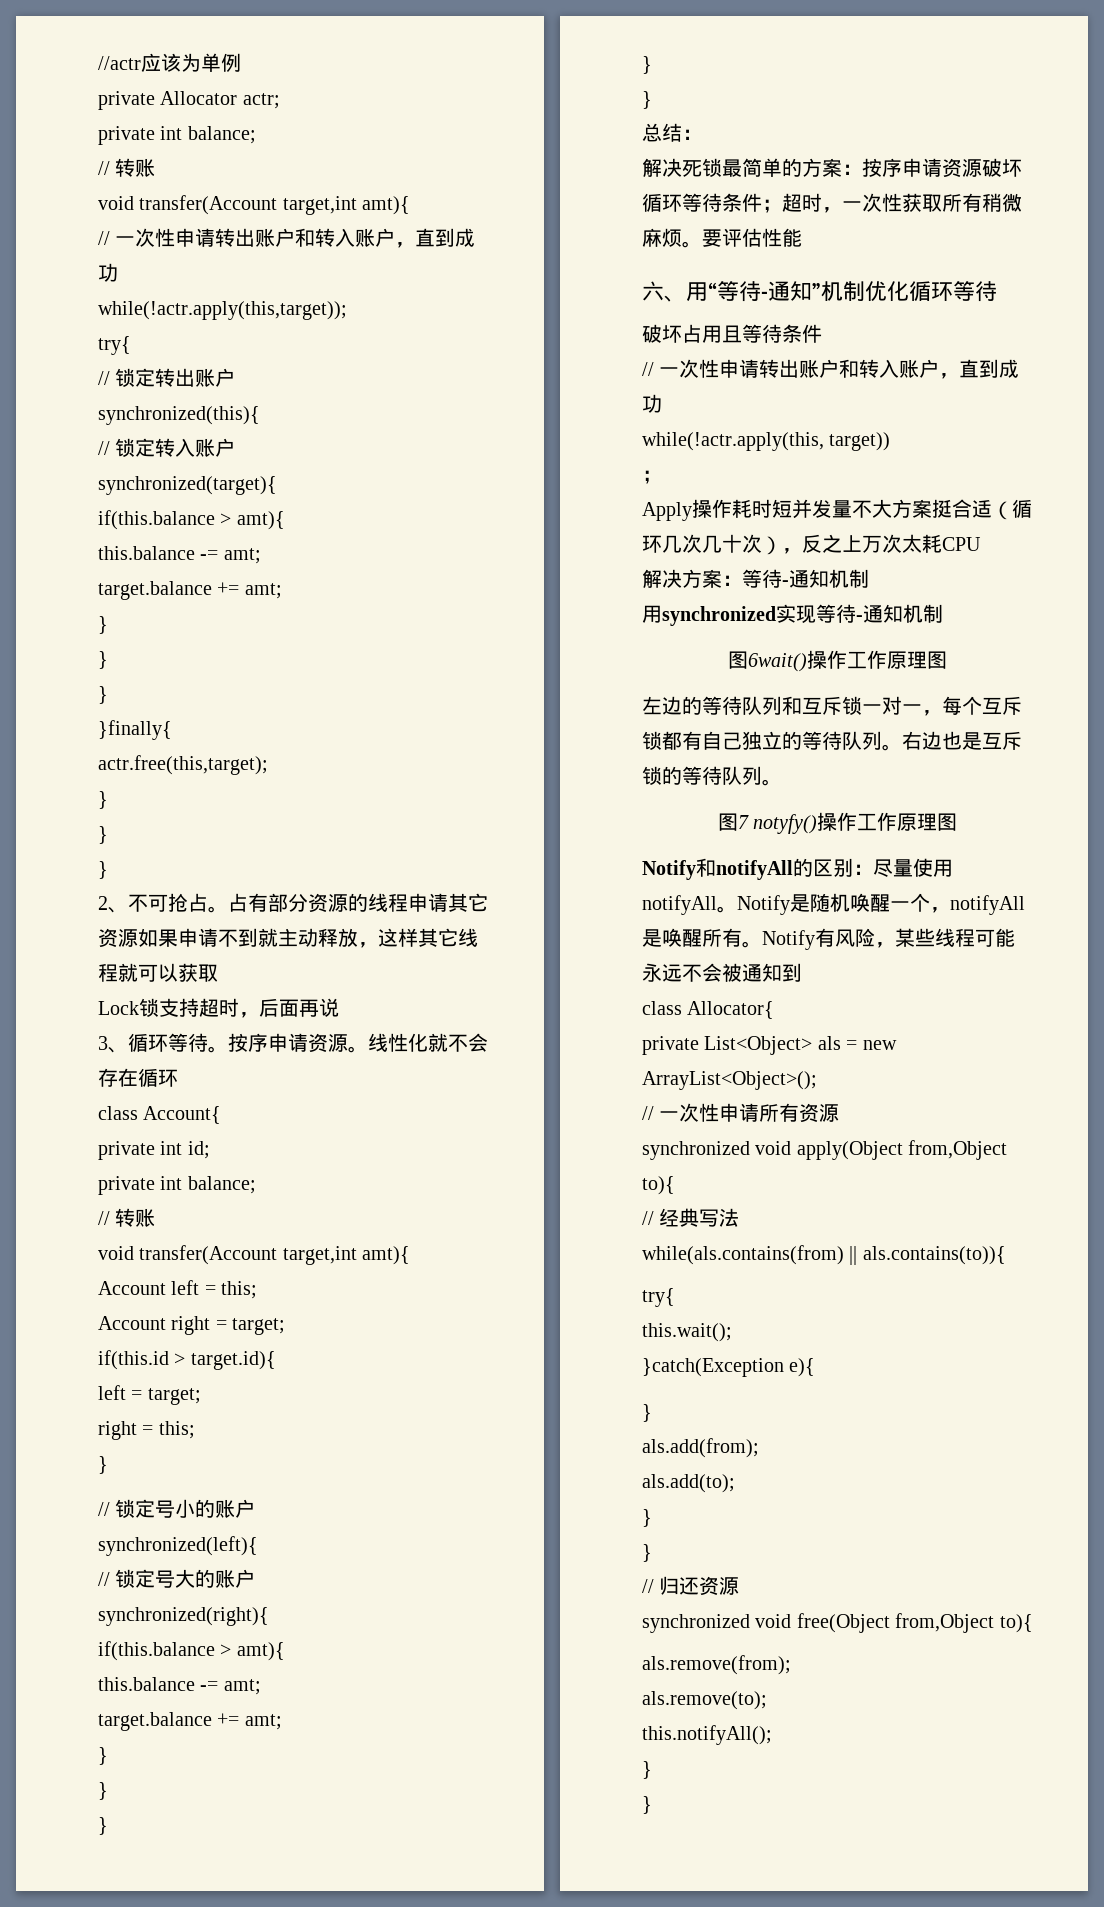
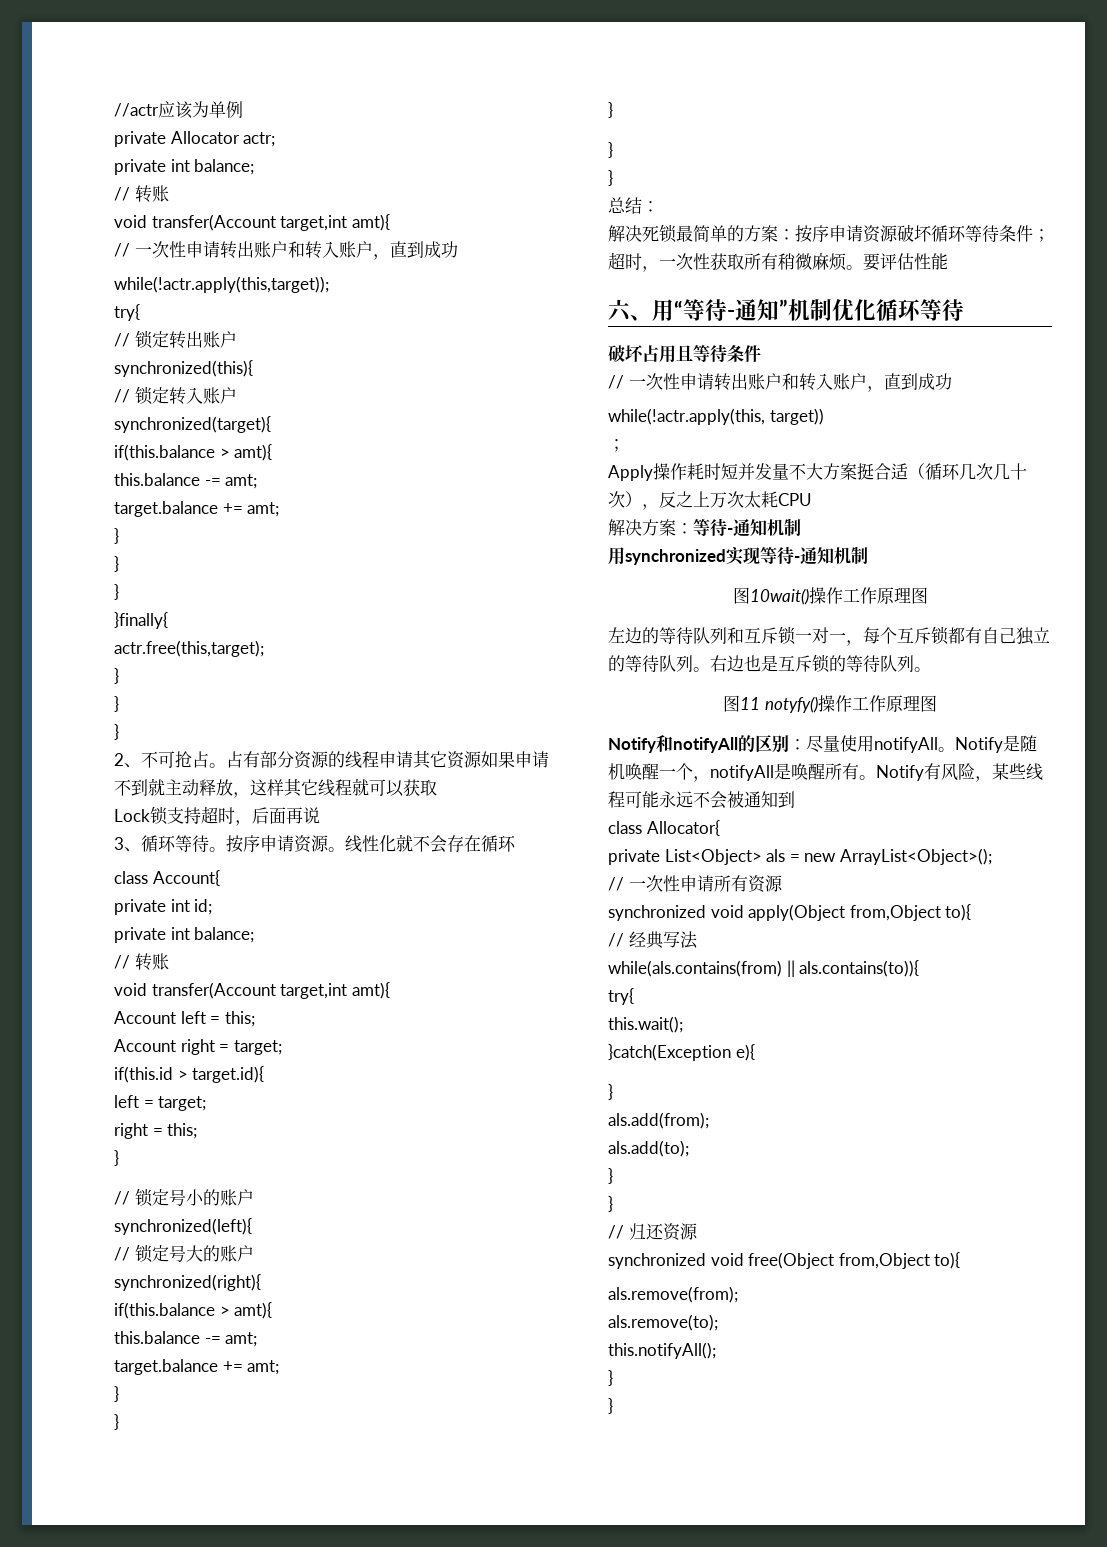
- 图6wait()操作工作原理图
+ 图10wait()操作工作原理图
- 图7 notyfy()操作工作原理图
+ 图11 notyfy()操作工作原理图

